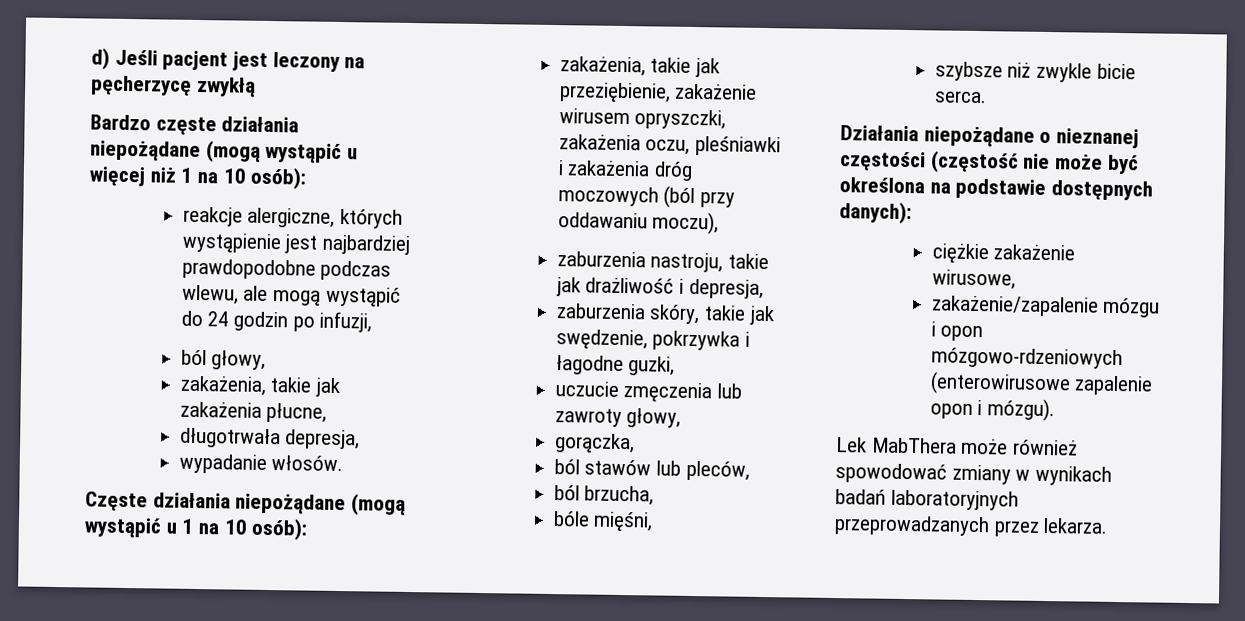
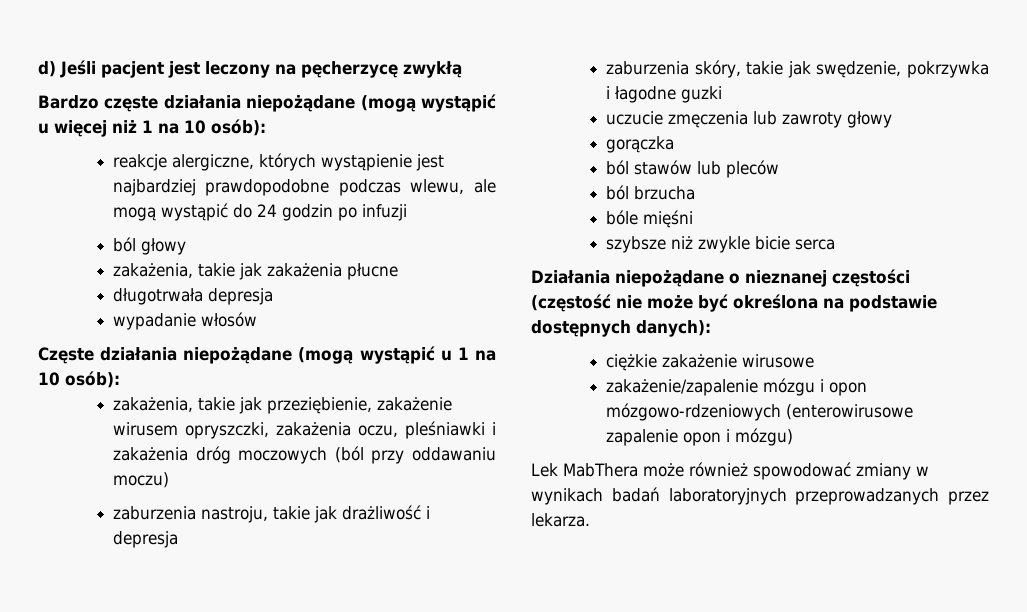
- reakcje alergiczne, których wystąpienie jest najbardziej prawdopodobne podczas wlewu, ale mogą wystąpić do 24 godzin po infuzji,
- ból głowy,
+ reakcje alergiczne, których wystąpienie jest najbardziej prawdopodobne podczas wlewu, ale mogą wystąpić do 24 godzin po infuzji
+ ból głowy
- zakażenia, takie jak zakażenia płucne,
+ zakażenia, takie jak zakażenia płucne
- długotrwała depresja,
+ długotrwała depresja
- wypadanie włosów.
+ wypadanie włosów
- zakażenia, takie jak przeziębienie, zakażenie wirusem opryszczki, zakażenia oczu, pleśniawki i zakażenia dróg moczowych (ból przy oddawaniu moczu),
+ zakażenia, takie jak przeziębienie, zakażenie wirusem opryszczki, zakażenia oczu, pleśniawki i zakażenia dróg moczowych (ból przy oddawaniu moczu)
- zaburzenia nastroju, takie jak drażliwość i depresja,
+ zaburzenia nastroju, takie jak drażliwość i depresja
- zaburzenia skóry, takie jak swędzenie, pokrzywka i łagodne guzki,
+ zaburzenia skóry, takie jak swędzenie, pokrzywka i łagodne guzki
- uczucie zmęczenia lub zawroty głowy,
- gorączka,
+ uczucie zmęczenia lub zawroty głowy
+ gorączka
- ból stawów lub pleców,
- ból brzucha,
+ ból stawów lub pleców
+ ból brzucha
- bóle mięśni,
+ bóle mięśni
- szybsze niż zwykle bicie serca.
+ szybsze niż zwykle bicie serca
- ciężkie zakażenie wirusowe,
+ ciężkie zakażenie wirusowe
- zakażenie/zapalenie mózgu i opon mózgowo-rdzeniowych (enterowirusowe zapalenie opon i mózgu).
+ zakażenie/zapalenie mózgu i opon mózgowo-rdzeniowych (enterowirusowe zapalenie opon i mózgu)

